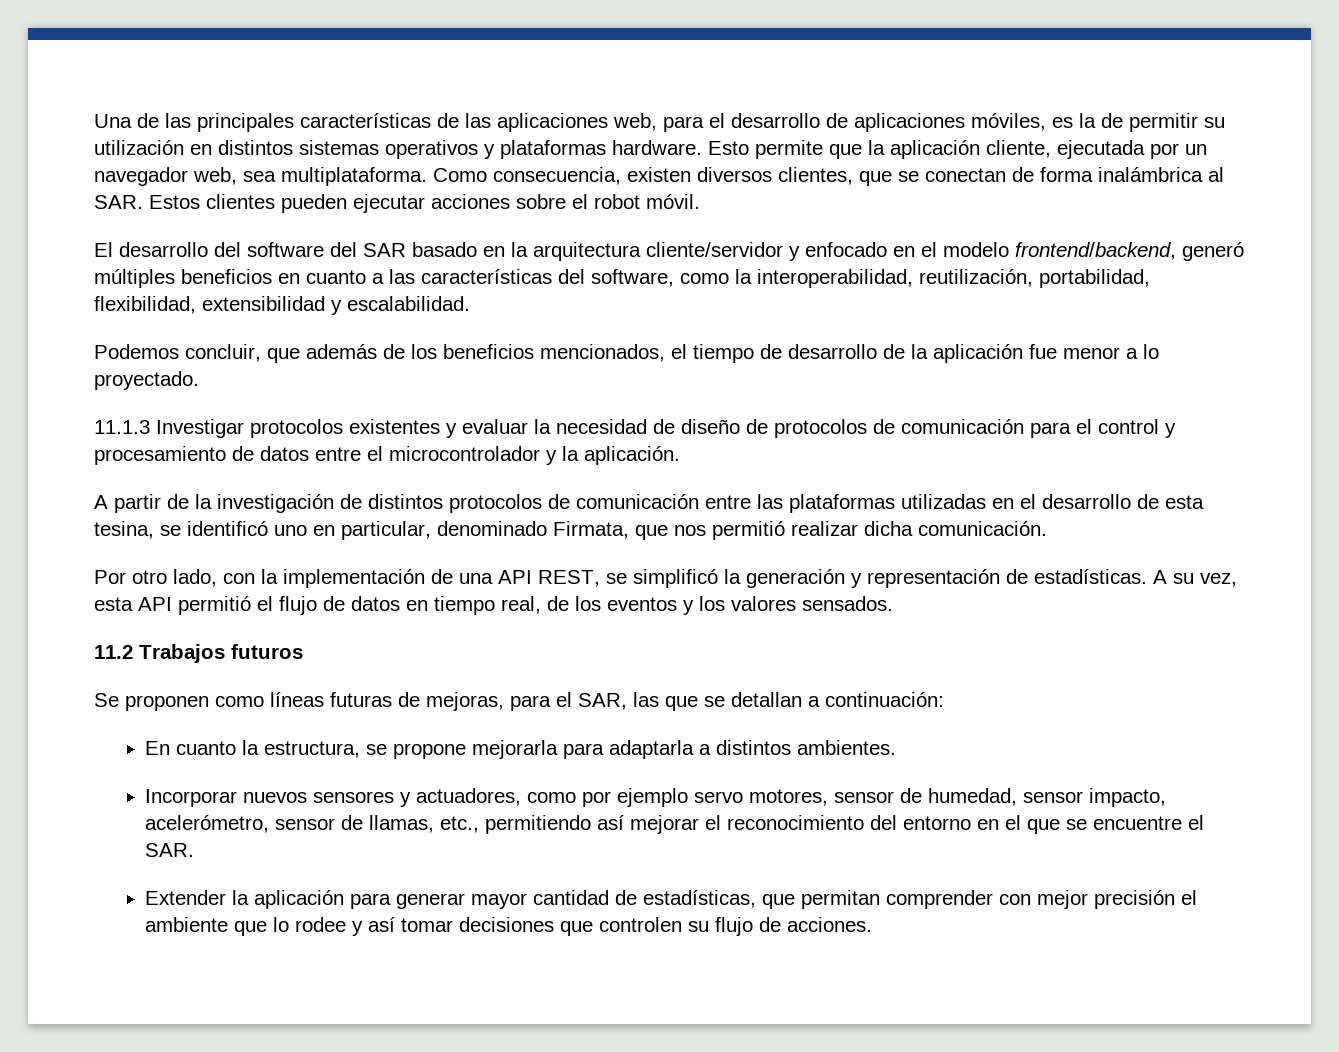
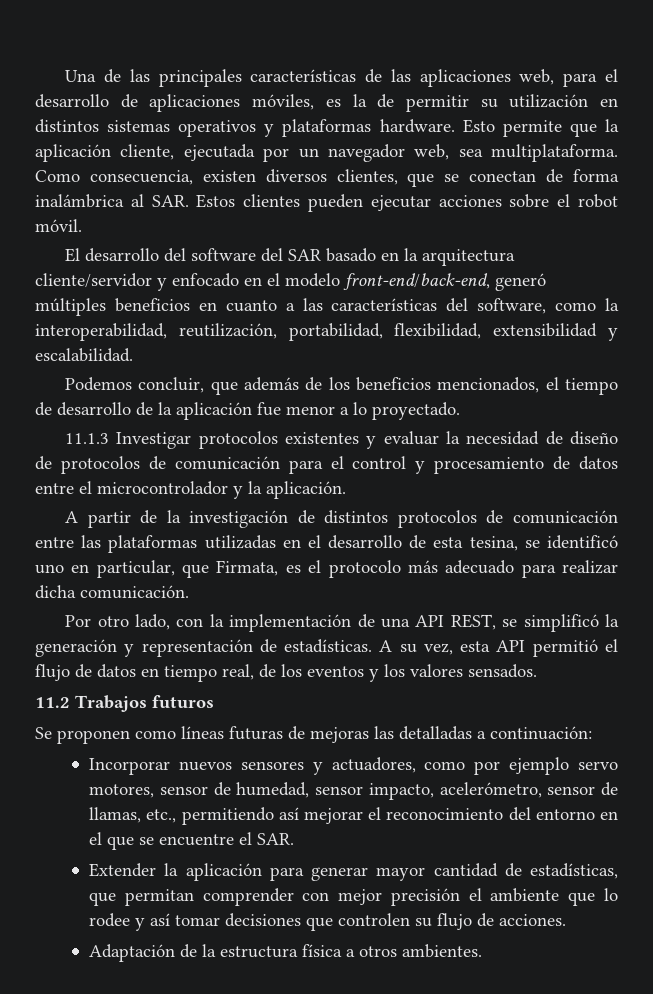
- El desarrollo del software del SAR basado en la arquitectura cliente/servidor y enfocado en el modelo frontend/backend, generó múltiples beneficios en cuanto a las características del software, como la interoperabilidad, reutilización, portabilidad, flexibilidad, extensibilidad y escalabilidad.
+ El desarrollo del software del SAR basado en la arquitectura cliente/servidor y enfocado en el modelo front-end/back-end, generó múltiples beneficios en cuanto a las características del software, como la interoperabilidad, reutilización, portabilidad, flexibilidad, extensibilidad y escalabilidad.
- A partir de la investigación de distintos protocolos de comunicación entre las plataformas utilizadas en el desarrollo de esta tesina, se identificó uno en particular, denominado Firmata, que nos permitió realizar dicha comunicación.
+ A partir de la investigación de distintos protocolos de comunicación entre las plataformas utilizadas en el desarrollo de esta tesina, se identificó uno en particular, que Firmata, es el protocolo más adecuado para realizar dicha comunicación.
- Se proponen como líneas futuras de mejoras, para el SAR, las que se detallan a continuación:
- En cuanto la estructura, se propone mejorarla para adaptarla a distintos ambientes.
+ Se proponen como líneas futuras de mejoras las detalladas a continuación:
+ Adaptación de la estructura física a otros ambientes.

